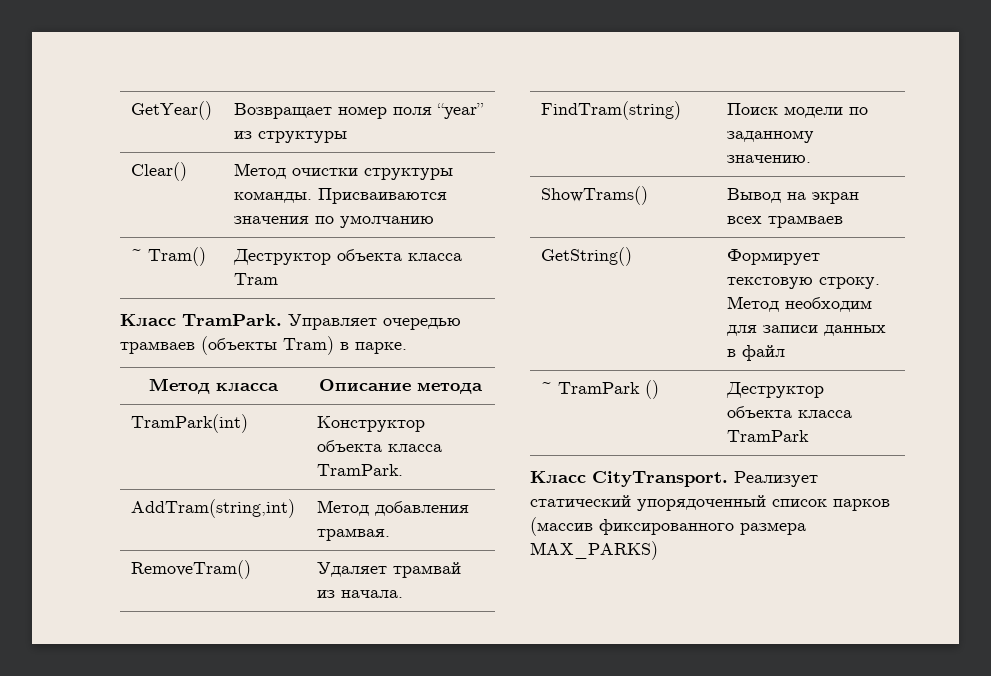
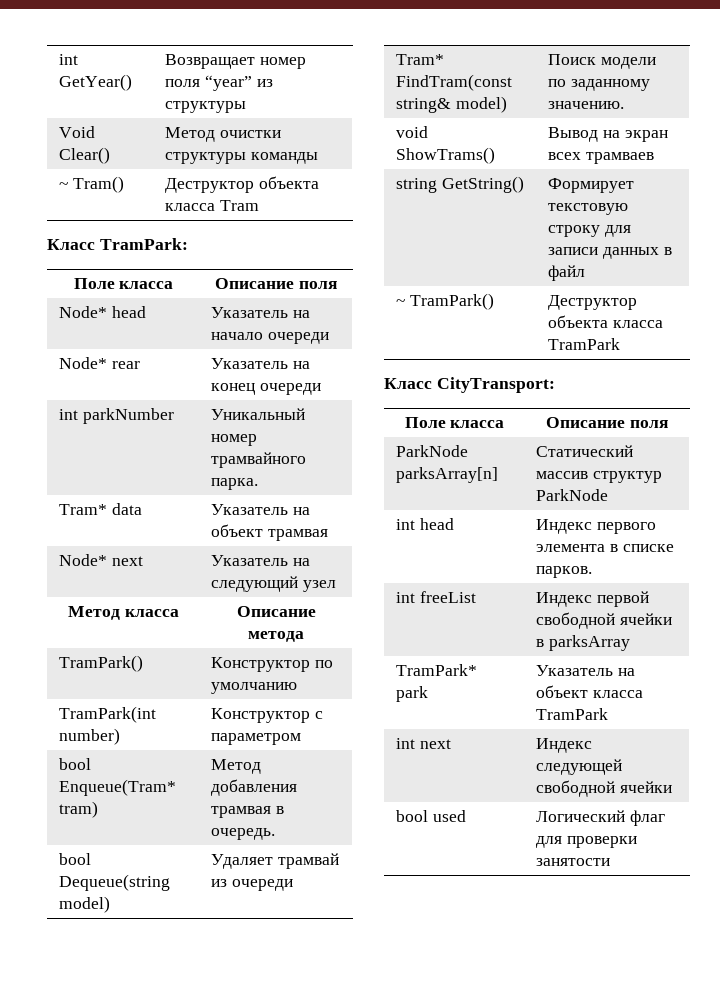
- GetYear() | Возвращает номер поля “year” из структуры
+ int GetYear() | Возвращает номер поля “year” из структуры
- Clear() | Метод очистки структуры команды. Присваиваются значения по умолчанию
+ Void Clear() | Метод очистки структуры команды
- Класс TramPark. Управляет очередью трамваев (объекты Tram) в парке.
+ Класс TramPark:
+ Поле класса | Описание поля
+ Node* head | Указатель на начало очереди
+ Node* rear | Указатель на конец очереди
+ int parkNumber | Уникальный номер трамвайного парка.
+ Tram* data | Указатель на объект трамвая
+ Node* next | Указатель на следующий узел
- TramPark(int) | Конструктор объекта класса TramPark.
- AddTram(string,int) | Метод добавления трамвая.
- RemoveTram() | Удаляет трамвай из начала.
- FindTram(string) | Поиск модели по заданному значению.
+ TramPark() | Конструктор по умолчанию
+ TramPark(int number) | Конструктор с параметром
+ bool Enqueue(Tram* tram) | Метод добавления трамвая в очередь.
+ bool Dequeue(string model) | Удаляет трамвай из очереди
+ Tram* FindTram(const string& model) | Поиск модели по заданному значению.
- ShowTrams() | Вывод на экран всех трамваев
+ void ShowTrams() | Вывод на экран всех трамваев
- GetString() | Формирует текстовую строку. Метод необходим для записи данных в файл
+ string GetString() | Формирует текстовую строку для записи данных в файл
- ~ TramPark () | Деструктор объекта класса TramPark
+ ~ TramPark() | Деструктор объекта класса TramPark
- Класс CityTransport. Реализует статический упорядоченный список парков (массив фиксированного размера MAX_PARKS)
+ Класс CityTransport:
+ Поле класса | Описание поля
+ ParkNode parksArray[n] | Статический массив структур ParkNode
+ int head | Индекс первого элемента в списке парков.
+ int freeList | Индекс первой свободной ячейки в parksArray
+ TramPark* park | Указатель на объект класса TramPark
+ int next | Индекс следующей свободной ячейки
+ bool used | Логический флаг для проверки занятости

